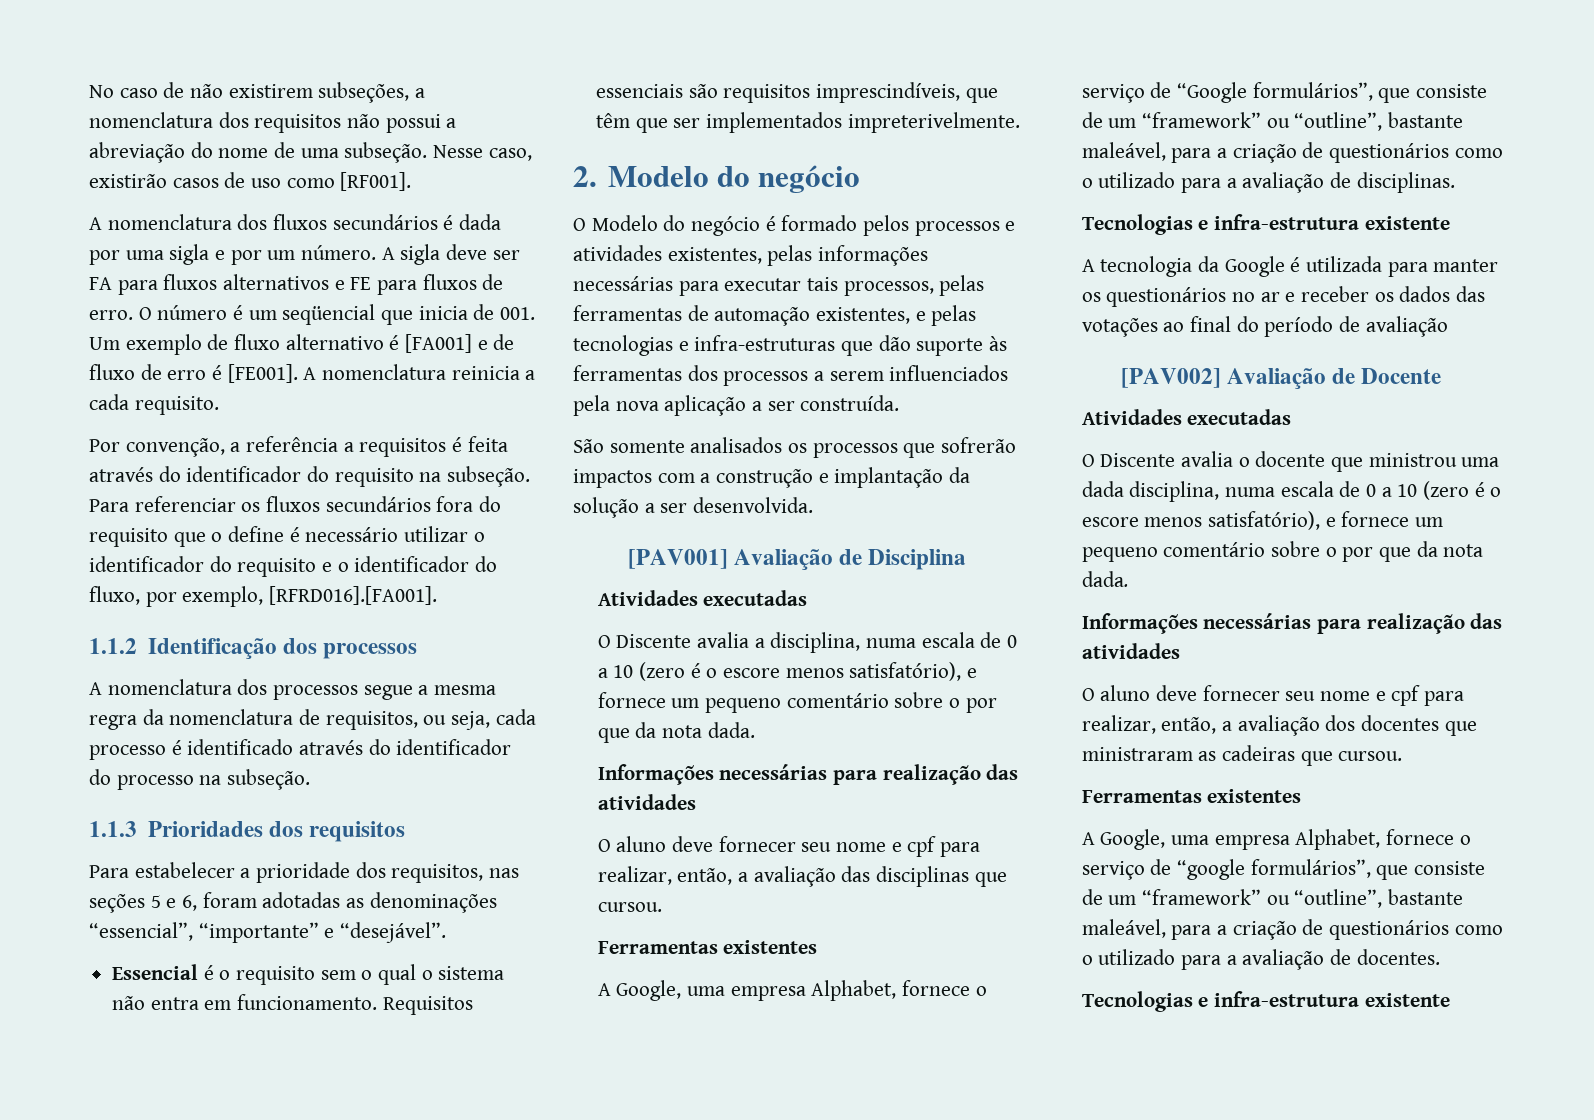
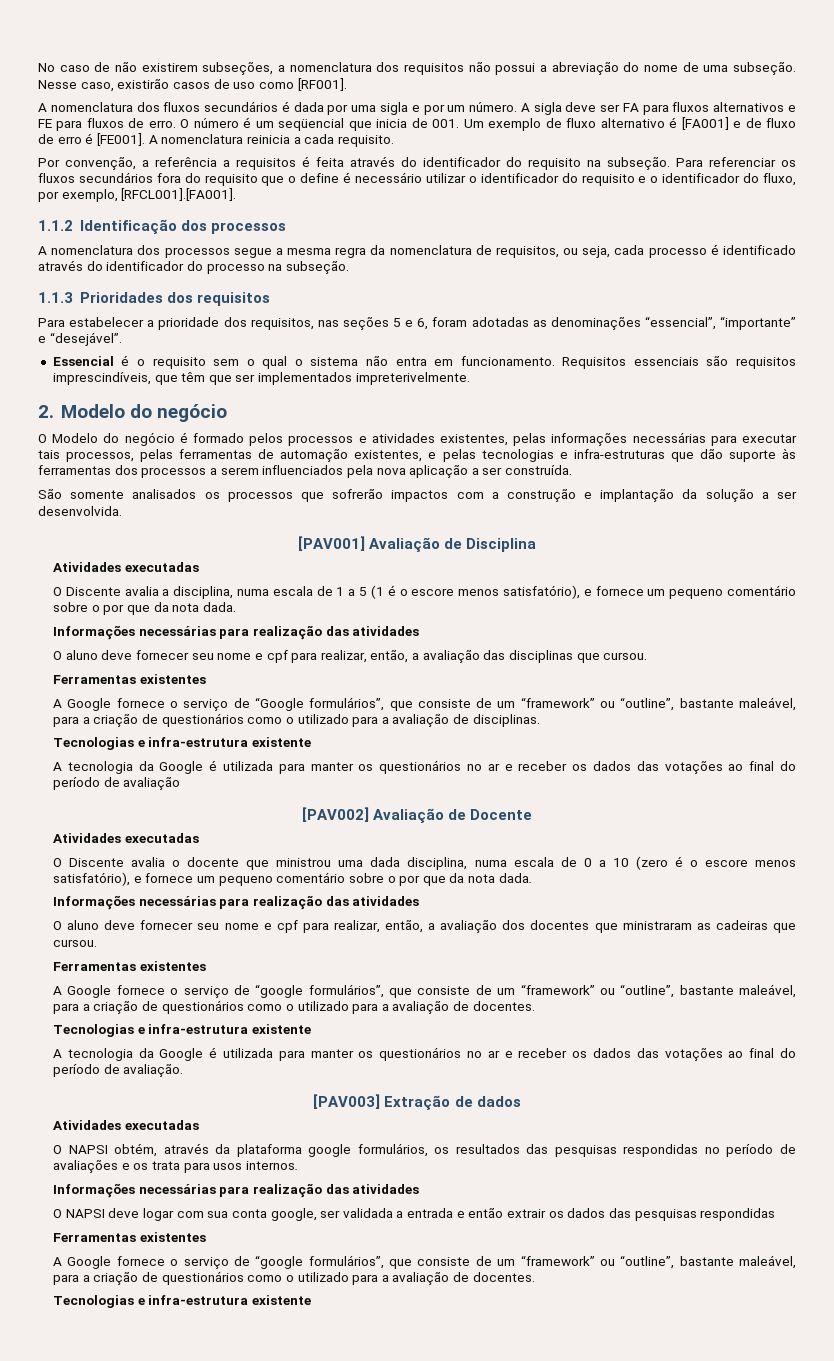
- Para referenciar os fluxos secundários fora do requisito que o define é necessário utilizar o identificador do requisito e o identificador do fluxo, por exemplo, [RFRD016].[FA001].
+ Para referenciar os fluxos secundários fora do requisito que o define é necessário utilizar o identificador do requisito e o identificador do fluxo, por exemplo, [RFCL001].[FA001].
- O Discente avalia a disciplina, numa escala de 0 a 10 (zero é o escore menos satisfatório), e fornece um pequeno comentário sobre o por que da nota dada.
+ O Discente avalia a disciplina, numa escala de 1 a 5 (1 é o escore menos satisfatório), e fornece um pequeno comentário sobre o por que da nota dada.
- A Google, uma empresa Alphabet, fornece o serviço de “Google formulários”, que consiste de um “framework” ou “outline”, bastante maleável, para a criação de questionários como o utilizado para a avaliação de disciplinas.
+ A Google fornece o serviço de “Google formulários”, que consiste de um “framework” ou “outline”, bastante maleável, para a criação de questionários como o utilizado para a avaliação de disciplinas.
  O aluno deve fornecer seu nome e cpf para realizar, então, a avaliação dos docentes que ministraram as cadeiras que cursou.
  Ferramentas existentes
- A Google, uma empresa Alphabet, fornece o serviço de “google formulários”, que consiste de um “framework” ou “outline”, bastante maleável, para a criação de questionários como o utilizado para a avaliação de docentes.
+ A Google fornece o serviço de “google formulários”, que consiste de um “framework” ou “outline”, bastante maleável, para a criação de questionários como o utilizado para a avaliação de docentes.
+ A tecnologia da Google é utilizada para manter os questionários no ar e receber os dados das votações ao final do período de avaliação.
+ [PAV003] Extração de dados
+ Atividades executadas
+ O NAPSI obtém, através da plataforma google formulários, os resultados das pesquisas respondidas no período de avaliações e os trata para usos internos.
+ Informações necessárias para realização das atividades
+ O NAPSI deve logar com sua conta google, ser validada a entrada e então extrair os dados das pesquisas respondidas
+ Ferramentas existentes
+ A Google fornece o serviço de “google formulários”, que consiste de um “framework” ou “outline”, bastante maleável, para a criação de questionários como o utilizado para a avaliação de docentes.
+ Tecnologias e infra-estrutura existente

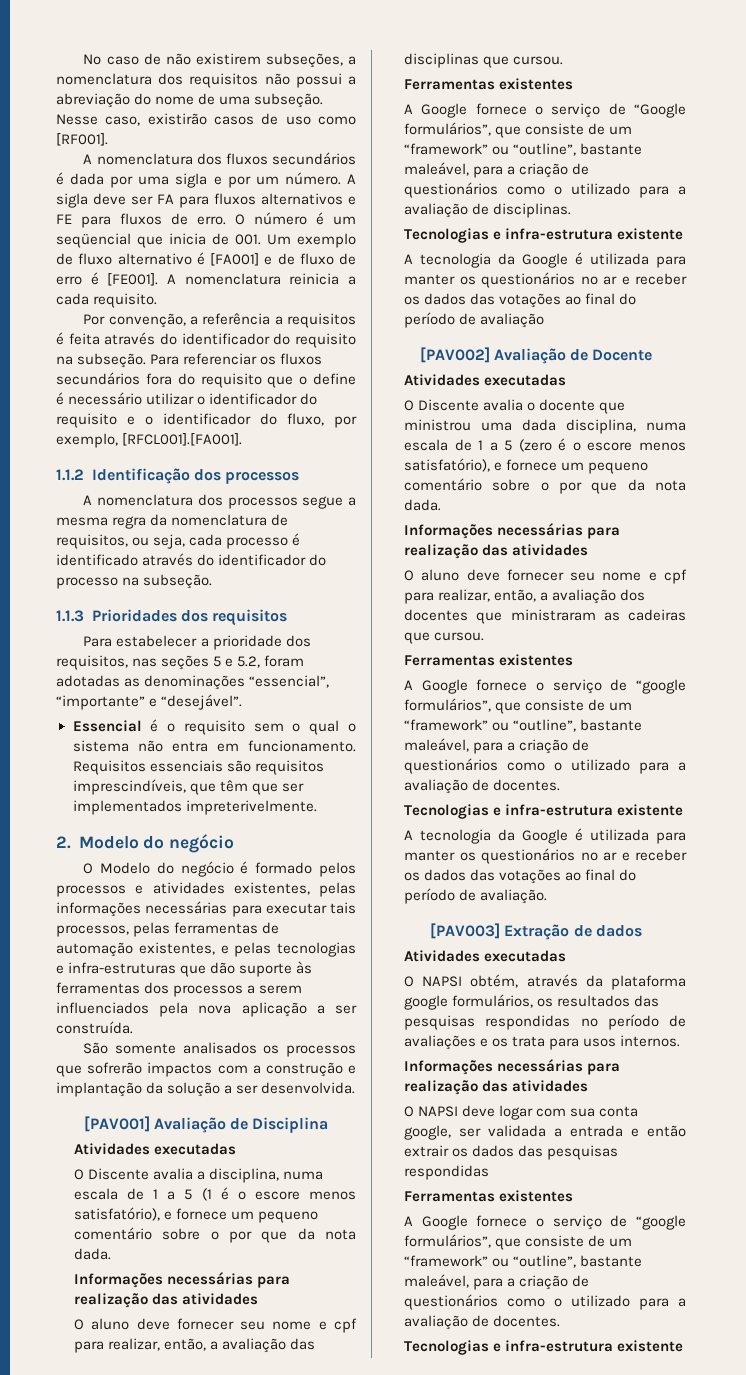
- Para estabelecer a prioridade dos requisitos, nas seções 5 e 6, foram adotadas as denominações “essencial”, “importante” e “desejável”.
+ Para estabelecer a prioridade dos requisitos, nas seções 5 e 5.2, foram adotadas as denominações “essencial”, “importante” e “desejável”.
- O Discente avalia o docente que ministrou uma dada disciplina, numa escala de 0 a 10 (zero é o escore menos satisfatório), e fornece um pequeno comentário sobre o por que da nota dada.
+ O Discente avalia o docente que ministrou uma dada disciplina, numa escala de 1 a 5 (zero é o escore menos satisfatório), e fornece um pequeno comentário sobre o por que da nota dada.

